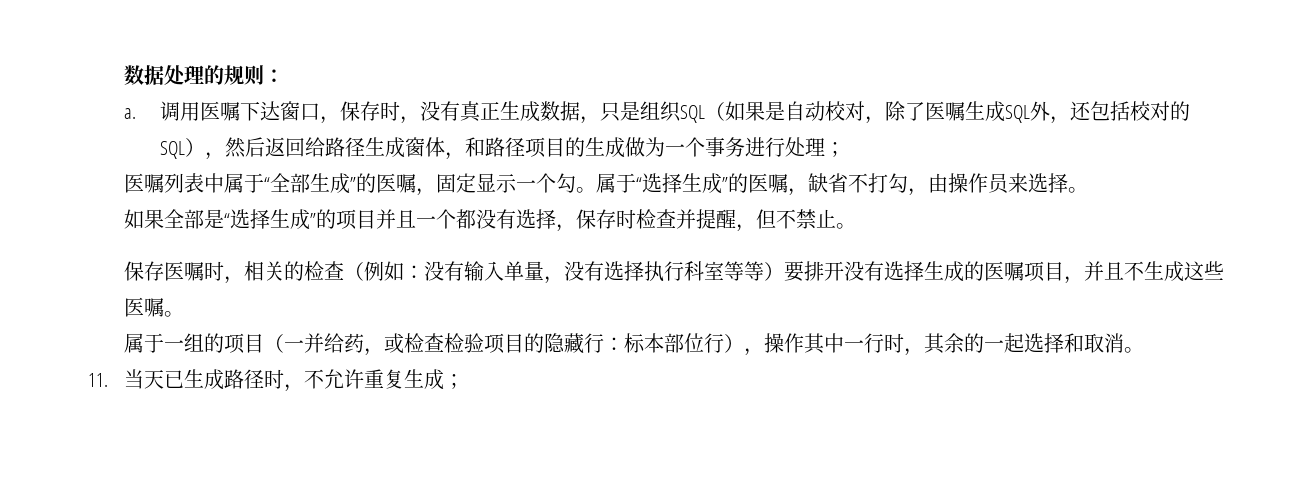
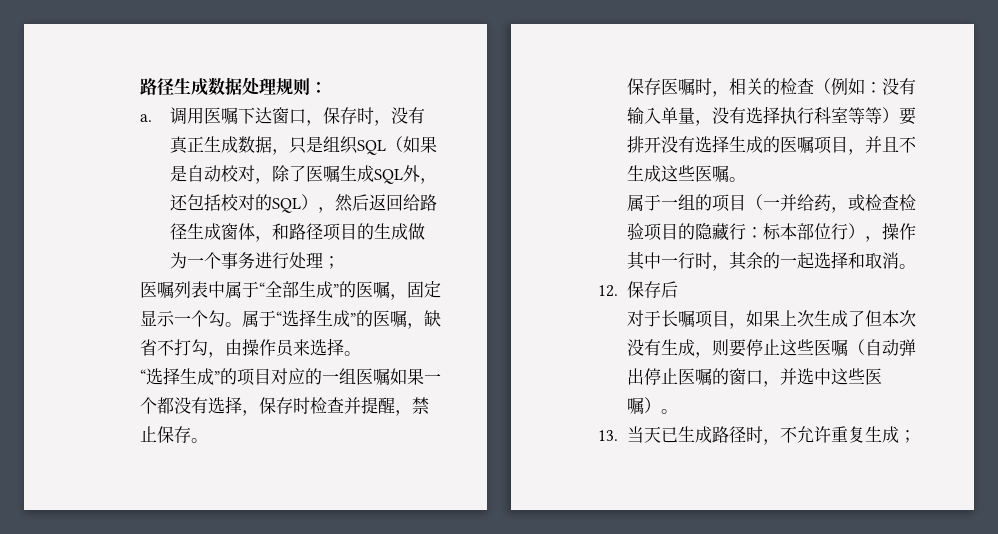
- 数据处理的规则：
+ 路径生成数据处理规则：
- 如果全部是“选择生成”的项目并且一个都没有选择，保存时检查并提醒，但不禁止。
+ “选择生成”的项目对应的一组医嘱如果一个都没有选择，保存时检查并提醒，禁止保存。
- 11.当天已生成路径时，不允许重复生成；
+ 12.保存后
+ 对于长嘱项目，如果上次生成了但本次没有生成，则要停止这些医嘱（自动弹出停止医嘱的窗口，并选中这些医嘱）。
+ 13.当天已生成路径时，不允许重复生成；

